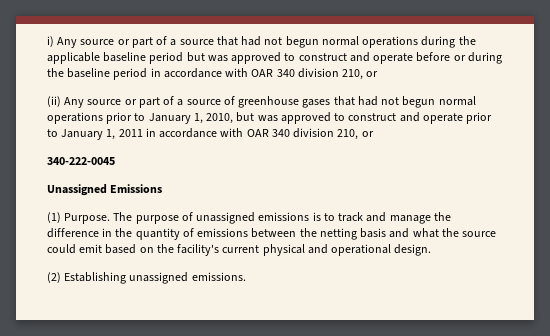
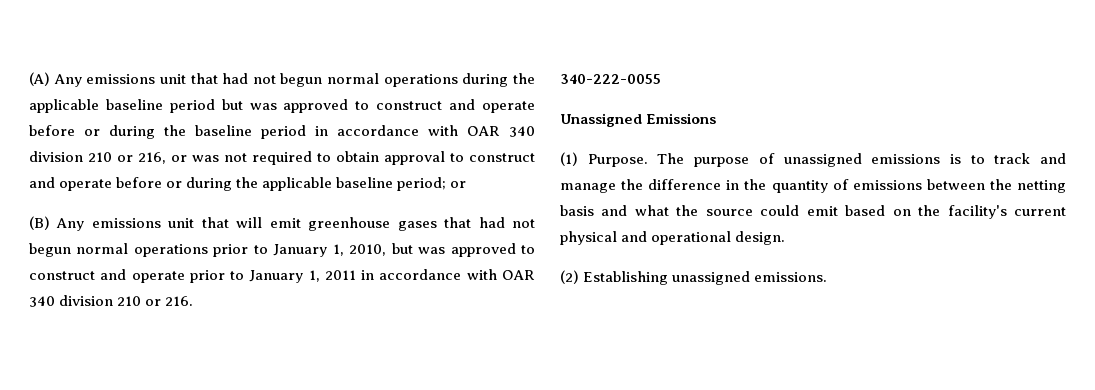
- i) Any source or part of a source that had not begun normal operations during the applicable baseline period but was approved to construct and operate before or during the baseline period in accordance with OAR 340 division 210, or
- (ii) Any source or part of a source of greenhouse gases that had not begun normal operations prior to January 1, 2010, but was approved to construct and operate prior to January 1, 2011 in accordance with OAR 340 division 210, or
- 340-222-0045
+ (A) Any emissions unit that had not begun normal operations during the applicable baseline period but was approved to construct and operate before or during the baseline period in accordance with OAR 340 division 210 or 216, or was not required to obtain approval to construct and operate before or during the applicable baseline period; or
+ (B) Any emissions unit that will emit greenhouse gases that had not begun normal operations prior to January 1, 2010, but was approved to construct and operate prior to January 1, 2011 in accordance with OAR 340 division 210 or 216.
+ 340-222-0055

